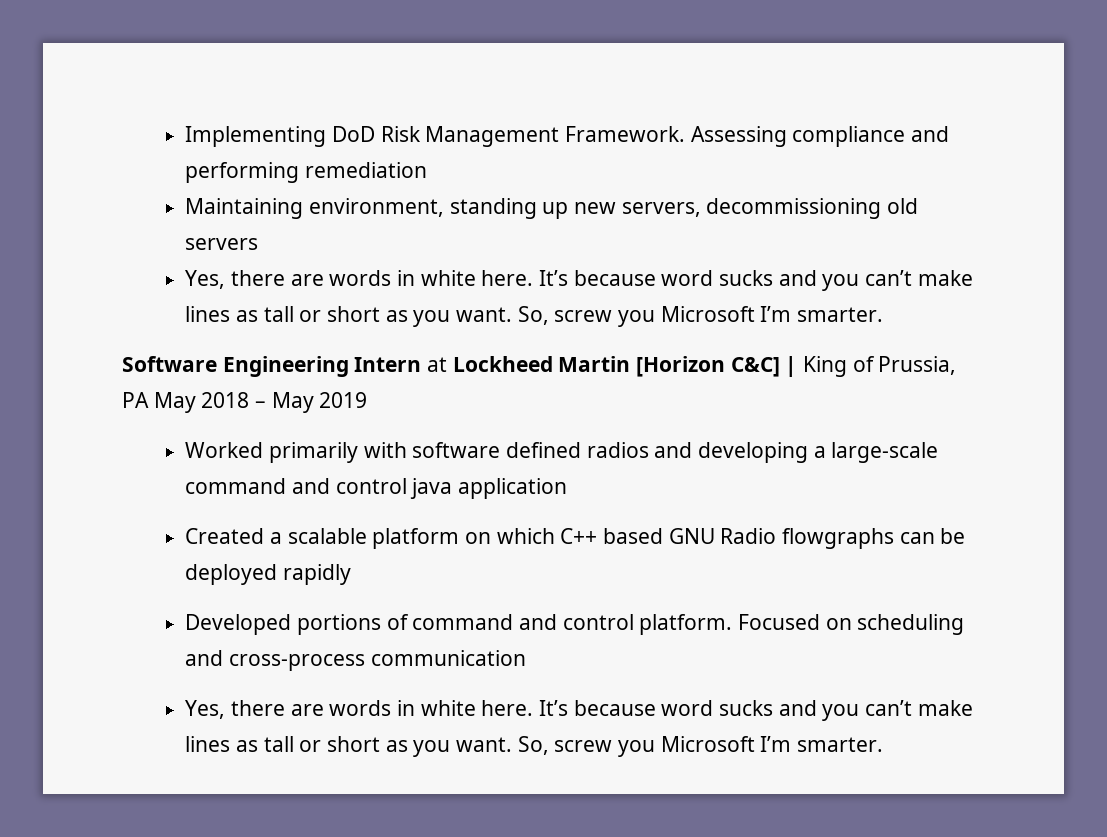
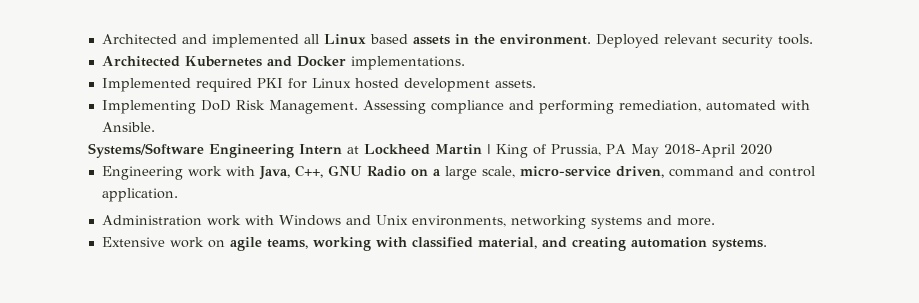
+ Architected and implemented all Linux based assets in the environment. Deployed relevant security tools.
+ Architected Kubernetes and Docker implementations.
+ Implemented required PKI for Linux hosted development assets.
- Implementing DoD Risk Management Framework.
+ Implementing DoD Risk Management.
- Assessing compliance and performing remediation
- Maintaining environment, standing up new servers, decommissioning old servers
- Yes, there are words in white here. It’s because word sucks and you can’t make lines as tall or short as you want. So, screw you Microsoft I’m smarter.
- Software Engineering Intern at Lockheed Martin [Horizon C&C] | King of Prussia, PA May 2018 – May 2019
- Worked primarily with software defined radios and developing a large-scale command and control java application
- Created a scalable platform on which C++ based GNU Radio flowgraphs can be deployed rapidly
- Developed portions of command and control platform. Focused on scheduling and cross-process communication
- Yes, there are words in white here. It’s because word sucks and you can’t make lines as tall or short as you want. So, screw you Microsoft I’m smarter.
+ Assessing compliance and performing remediation, automated with Ansible.
+ Systems/Software Engineering Intern at Lockheed Martin | King of Prussia, PA May 2018-April 2020
+ Engineering work with Java, C++, GNU Radio on a large scale, micro-service driven, command and control application.
+ Administration work with Windows and Unix environments, networking systems and more.
+ Extensive work on agile teams, working with classified material, and creating automation systems.

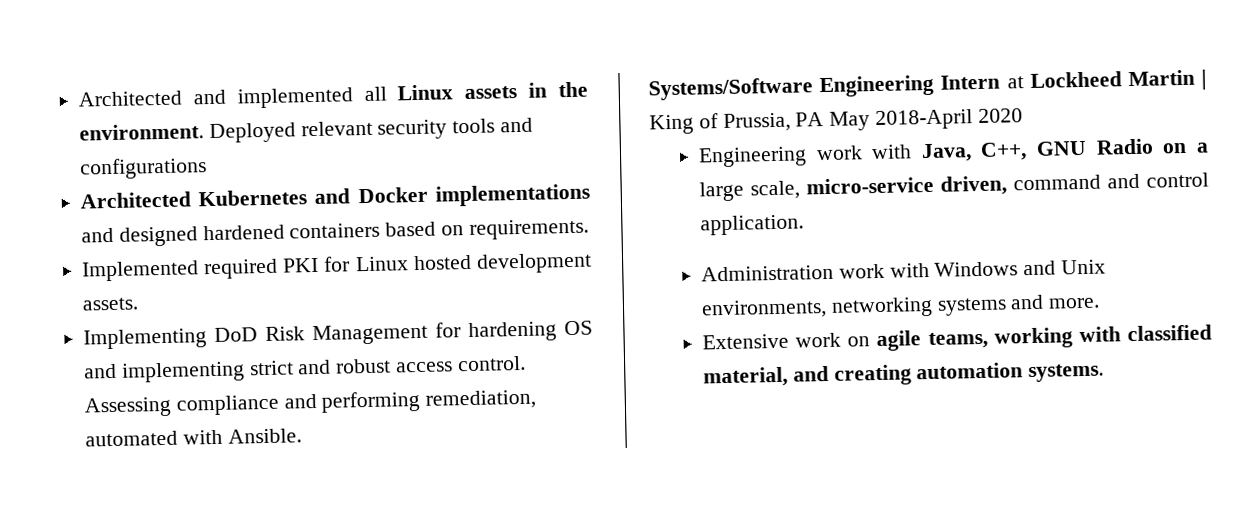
- Architected and implemented all Linux based assets in the environment.
+ Architected and implemented all Linux assets in the environment.
- Deployed relevant security tools.
+ Deployed relevant security tools and configurations
- Architected Kubernetes and Docker implementations.
+ Architected Kubernetes and Docker implementations and designed hardened containers based on requirements.
- Implementing DoD Risk Management.
+ Implementing DoD Risk Management for hardening OS and implementing strict and robust access control.

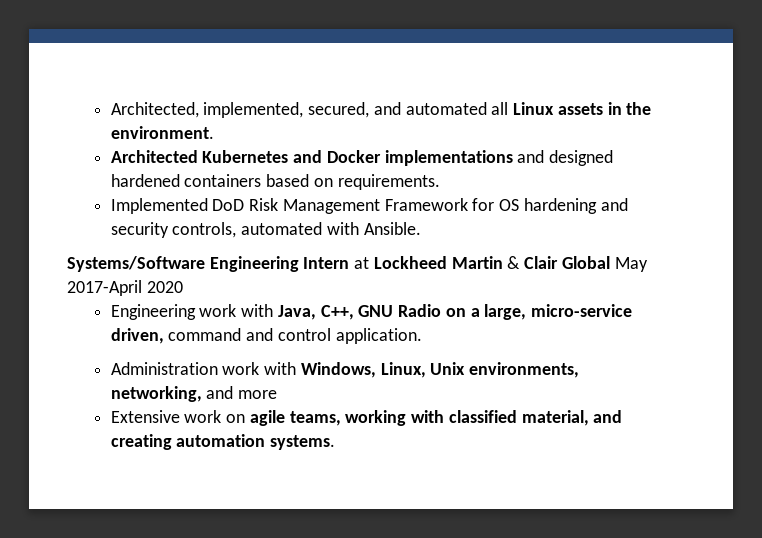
- Architected and implemented all Linux assets in the environment. Deployed relevant security tools and configurations
+ Architected, implemented, secured, and automated all Linux assets in the environment.
- Implemented required PKI for Linux hosted development assets.
- Implementing DoD Risk Management for hardening OS and implementing strict and robust access control. Assessing compliance and performing remediation, automated with Ansible.
+ Implemented DoD Risk Management Framework for OS hardening and security controls, automated with Ansible.
- Systems/Software Engineering Intern at Lockheed Martin | King of Prussia, PA May 2018-April 2020
+ Systems/Software Engineering Intern at Lockheed Martin & Clair Global May 2017-April 2020
- Engineering work with Java, C++, GNU Radio on a large scale, micro-service driven, command and control application.
+ Engineering work with Java, C++, GNU Radio on a large, micro-service driven, command and control application.
- Administration work with Windows and Unix environments, networking systems and more.
+ Administration work with Windows, Linux, Unix environments, networking, and more

